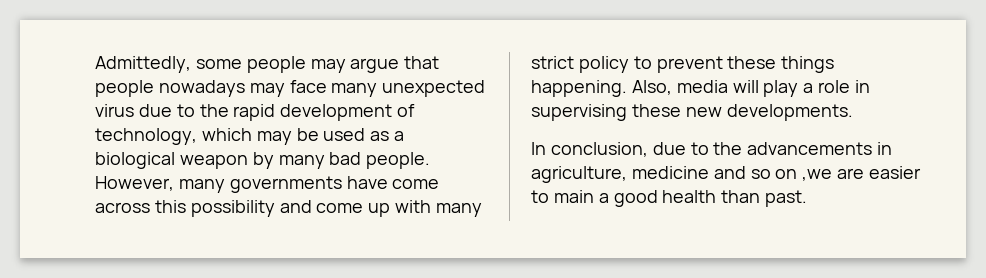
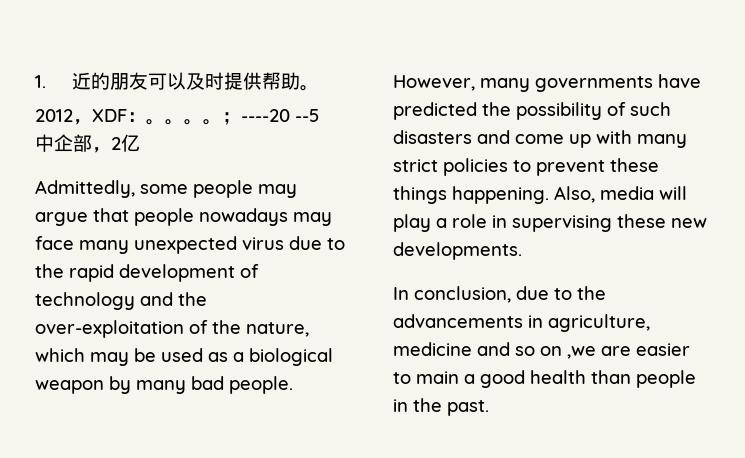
+ 1.近的朋友可以及时提供帮助。
+ 2012，XDF：。。。。；----20 --5
+ 中企部，2亿
- Admittedly, some people may argue that people nowadays may face many unexpected virus due to the rapid development of technology, which may be used as a biological weapon by many bad people.
+ Admittedly, some people may argue that people nowadays may face many unexpected virus due to the rapid development of technology and the over-exploitation of the nature, which may be used as a biological weapon by many bad people.
- However, many governments have come across this possibility and come up with many strict policy to prevent these things happening.
+ However, many governments have predicted the possibility of such disasters and come up with many strict policies to prevent these things happening.
- In conclusion, due to the advancements in agriculture, medicine and so on ,we are easier to main a good health than past.
+ In conclusion, due to the advancements in agriculture, medicine and so on ,we are easier to main a good health than people in the past.

